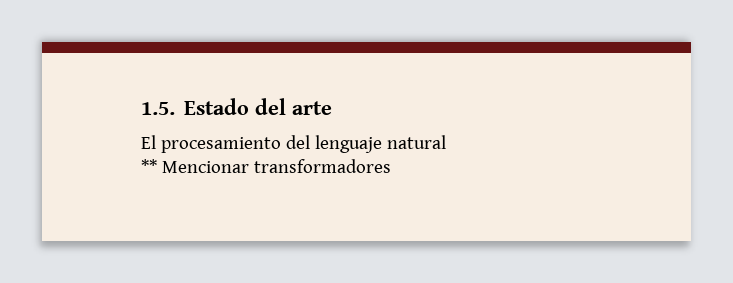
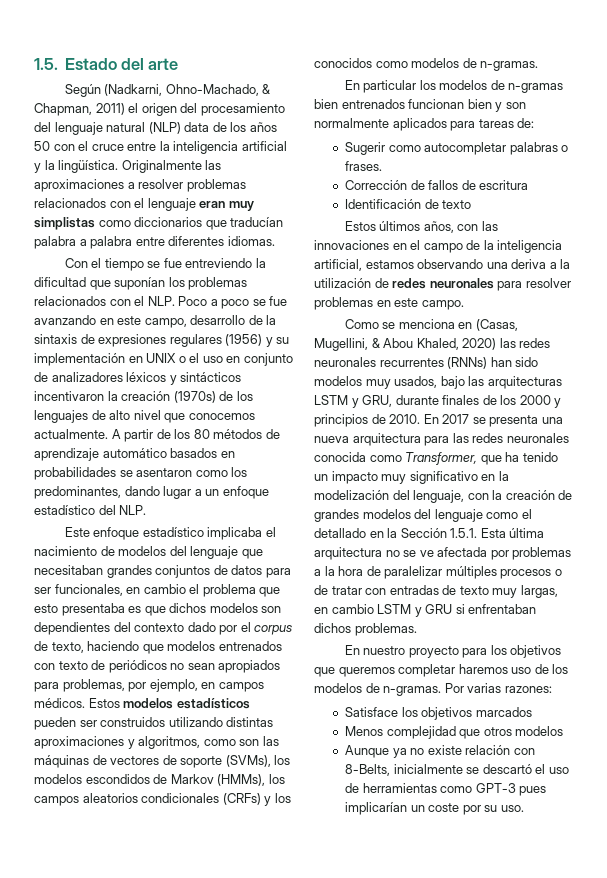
- El procesamiento del lenguaje natural
- ** Mencionar transformadores
+ Según (Nadkarni, Ohno-Machado, & Chapman, 2011) el origen del procesamiento del lenguaje natural (NLP) data de los años 50 con el cruce entre la inteligencia artificial y la lingüística. Originalmente las aproximaciones a resolver problemas relacionados con el lenguaje eran muy simplistas como diccionarios que traducían palabra a palabra entre diferentes idiomas.
+ Con el tiempo se fue entreviendo la dificultad que suponían los problemas relacionados con el NLP. Poco a poco se fue avanzando en este campo, desarrollo de la sintaxis de expresiones regulares (1956) y su implementación en UNIX o el uso en conjunto de analizadores léxicos y sintácticos incentivaron la creación (1970s) de los lenguajes de alto nivel que conocemos actualmente. A partir de los 80 métodos de aprendizaje automático basados en probabilidades se asentaron como los predominantes, dando lugar a un enfoque estadístico del NLP.
+ Este enfoque estadístico implicaba el nacimiento de modelos del lenguaje que necesitaban grandes conjuntos de datos para ser funcionales, en cambio el problema que esto presentaba es que dichos modelos son dependientes del contexto dado por el corpus de texto, haciendo que modelos entrenados con texto de periódicos no sean apropiados para problemas, por ejemplo, en campos médicos. Estos modelos estadísticos pueden ser construidos utilizando distintas aproximaciones y algoritmos, como son las máquinas de vectores de soporte (SVMs), los modelos escondidos de Markov (HMMs), los campos aleatorios condicionales (CRFs) y los conocidos como modelos de n-gramas.
+ En particular los modelos de n-gramas bien entrenados funcionan bien y son normalmente aplicados para tareas de:
+ Sugerir como autocompletar palabras o frases.
+ Corrección de fallos de escritura
+ Identificación de texto
+ Estos últimos años, con las innovaciones en el campo de la inteligencia artificial, estamos observando una deriva a la utilización de redes neuronales para resolver problemas en este campo.
+ Como se menciona en (Casas, Mugellini, & Abou Khaled, 2020) las redes neuronales recurrentes (RNNs) han sido modelos muy usados, bajo las arquitecturas LSTM y GRU, durante finales de los 2000 y principios de 2010. En 2017 se presenta una nueva arquitectura para las redes neuronales conocida como Transformer, que ha tenido un impacto muy significativo en la modelización del lenguaje, con la creación de grandes modelos del lenguaje como el detallado en la Sección 1.5.1. Esta última arquitectura no se ve afectada por problemas a la hora de paralelizar múltiples procesos o de tratar con entradas de texto muy largas, en cambio LSTM y GRU si enfrentaban dichos problemas.
+ En nuestro proyecto para los objetivos que queremos completar haremos uso de los modelos de n-gramas. Por varias razones:
+ Satisface los objetivos marcados
+ Menos complejidad que otros modelos
+ Aunque ya no existe relación con 8-Belts, inicialmente se descartó el uso de herramientas como GPT-3 pues implicarían un coste por su uso.

